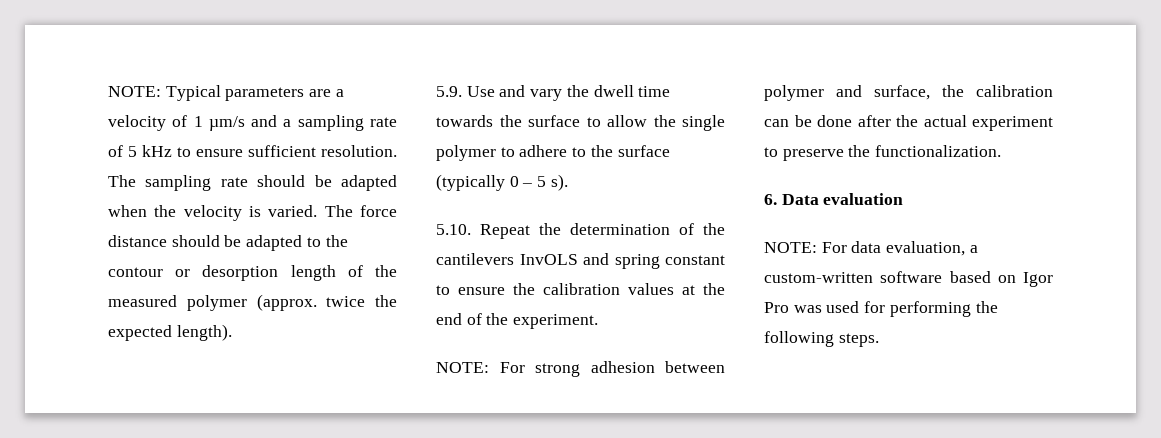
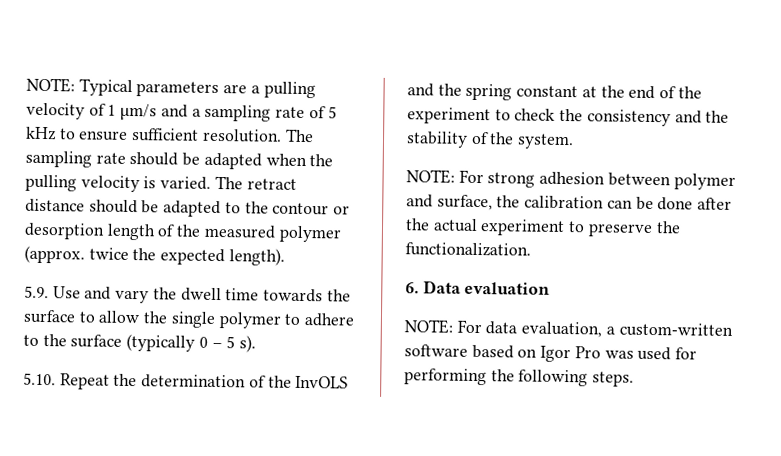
- NOTE: Typical parameters are a velocity of 1 µm/s and a sampling rate of 5 kHz to ensure sufficient resolution.
+ NOTE: Typical parameters are a pulling velocity of 1 µm/s and a sampling rate of 5 kHz to ensure sufficient resolution.
- The sampling rate should be adapted when the velocity is varied.
+ The sampling rate should be adapted when the pulling velocity is varied.
- The force distance should be adapted to the contour or desorption length of the measured polymer (approx. twice the expected length).
+ The retract distance should be adapted to the contour or desorption length of the measured polymer (approx. twice the expected length).
- 5.10. Repeat the determination of the cantilevers InvOLS and spring constant to ensure the calibration values at the end of the experiment.
+ 5.10. Repeat the determination of the InvOLS and the spring constant at the end of the experiment to check the consistency and the stability of the system.

